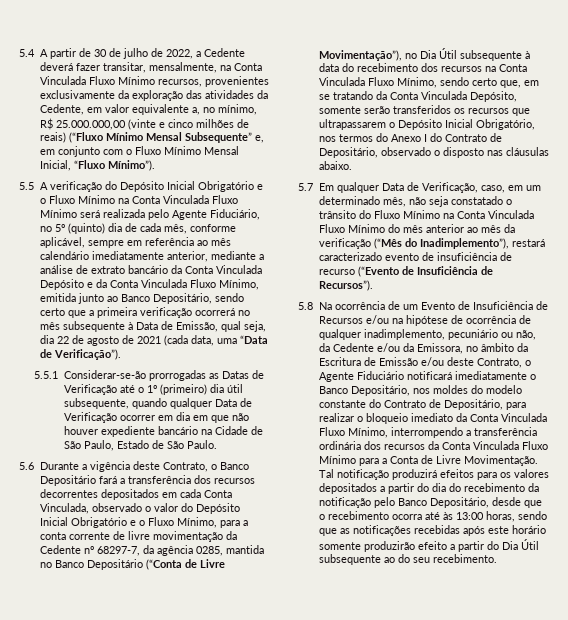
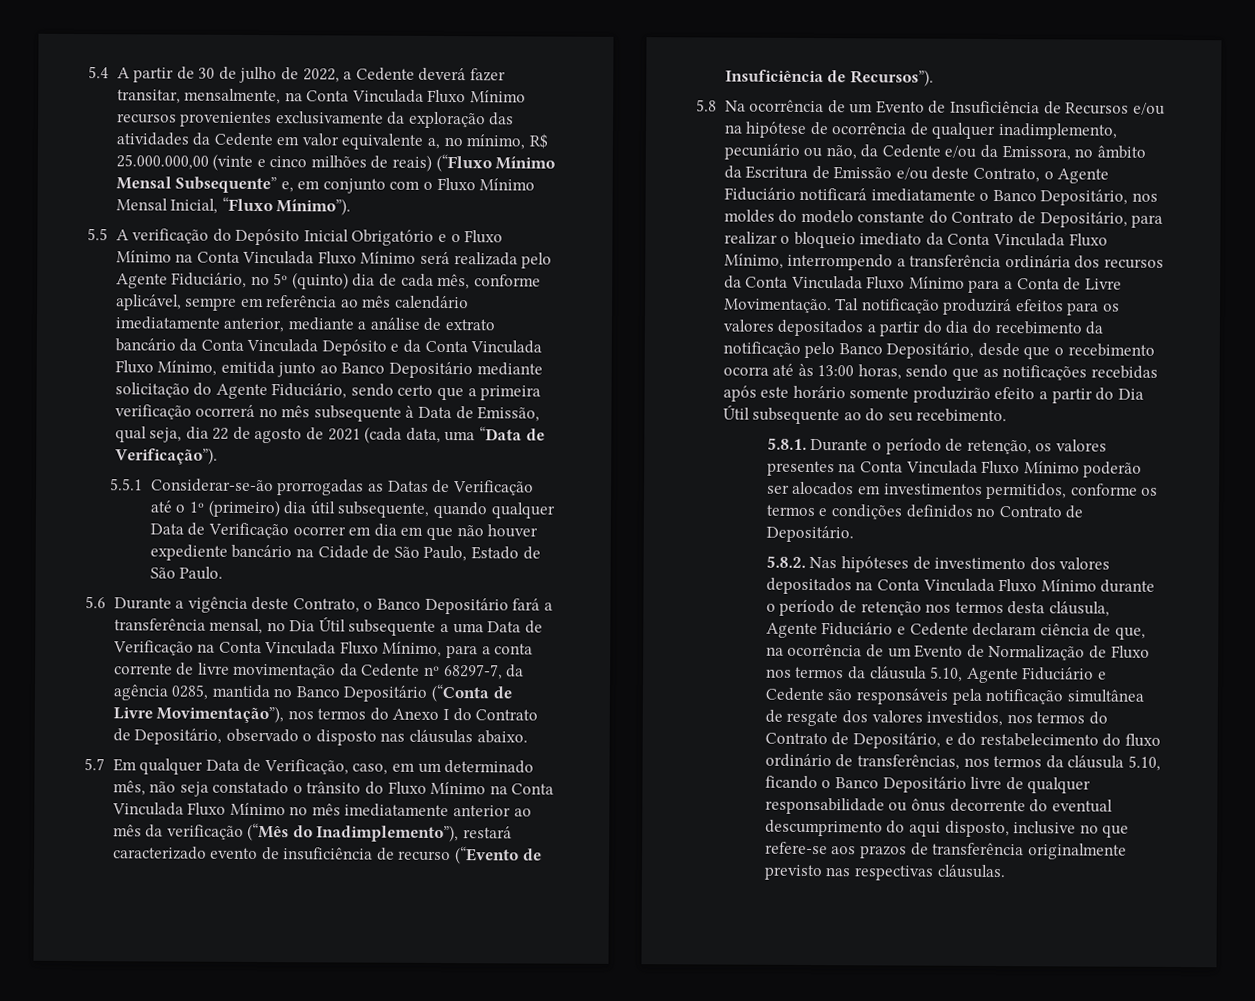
- 5.4 A partir de 30 de julho de 2022, a Cedente deverá fazer transitar, mensalmente, na Conta Vinculada Fluxo Mínimo recursos, provenientes exclusivamente da exploração das atividades da Cedente, em valor equivalente a, no mínimo, R$ 25.000.000,00 (vinte e cinco milhões de reais) (“Fluxo Mínimo Mensal Subsequente” e, em conjunto com o Fluxo Mínimo Mensal Inicial, “Fluxo Mínimo”).
+ 5.4 A partir de 30 de julho de 2022, a Cedente deverá fazer transitar, mensalmente, na Conta Vinculada Fluxo Mínimo recursos provenientes exclusivamente da exploração das atividades da Cedente em valor equivalente a, no mínimo, R$ 25.000.000,00 (vinte e cinco milhões de reais) (“Fluxo Mínimo Mensal Subsequente” e, em conjunto com o Fluxo Mínimo Mensal Inicial, “Fluxo Mínimo”).
- 5.5 A verificação do Depósito Inicial Obrigatório e o Fluxo Mínimo na Conta Vinculada Fluxo Mínimo será realizada pelo Agente Fiduciário, no 5º (quinto) dia de cada mês, conforme aplicável, sempre em referência ao mês calendário imediatamente anterior, mediante a análise de extrato bancário da Conta Vinculada Depósito e da Conta Vinculada Fluxo Mínimo, emitida junto ao Banco Depositário, sendo certo que a primeira verificação ocorrerá no mês subsequente à Data de Emissão, qual seja, dia 22 de agosto de 2021 (cada data, uma “Data de Verificação”).
+ 5.5 A verificação do Depósito Inicial Obrigatório e o Fluxo Mínimo na Conta Vinculada Fluxo Mínimo será realizada pelo Agente Fiduciário, no 5º (quinto) dia de cada mês, conforme aplicável, sempre em referência ao mês calendário imediatamente anterior, mediante a análise de extrato bancário da Conta Vinculada Depósito e da Conta Vinculada Fluxo Mínimo, emitida junto ao Banco Depositário mediante solicitação do Agente Fiduciário, sendo certo que a primeira verificação ocorrerá no mês subsequente à Data de Emissão, qual seja, dia 22 de agosto de 2021 (cada data, uma “Data de Verificação”).
- 5.6 Durante a vigência deste Contrato, o Banco Depositário fará a transferência dos recursos decorrentes depositados em cada Conta Vinculada, observado o valor do Depósito Inicial Obrigatório e o Fluxo Mínimo, para a conta corrente de livre movimentação da Cedente nº 68297-7, da agência 0285, mantida no Banco Depositário (“Conta de Livre Movimentação”), no Dia Útil subsequente à data do recebimento dos recursos na Conta Vinculada Fluxo Mínimo, sendo certo que, em se tratando da Conta Vinculada Depósito, somente serão transferidos os recursos que ultrapassarem o Depósito Inicial Obrigatório, nos termos do Anexo I do Contrato de Depositário, observado o disposto nas cláusulas abaixo.
+ 5.6 Durante a vigência deste Contrato, o Banco Depositário fará a transferência mensal, no Dia Útil subsequente a uma Data de Verificação na Conta Vinculada Fluxo Mínimo, para a conta corrente de livre movimentação da Cedente nº 68297-7, da agência 0285, mantida no Banco Depositário (“Conta de Livre Movimentação”), nos termos do Anexo I do Contrato de Depositário, observado o disposto nas cláusulas abaixo.
- 5.7 Em qualquer Data de Verificação, caso, em um determinado mês, não seja constatado o trânsito do Fluxo Mínimo na Conta Vinculada Fluxo Mínimo do mês anterior ao mês da verificação (“Mês do Inadimplemento”), restará caracterizado evento de insuficiência de recurso (“Evento de Insuficiência de Recursos”).
+ 5.7 Em qualquer Data de Verificação, caso, em um determinado mês, não seja constatado o trânsito do Fluxo Mínimo na Conta Vinculada Fluxo Mínimo no mês imediatamente anterior ao mês da verificação (“Mês do Inadimplemento”), restará caracterizado evento de insuficiência de recurso (“Evento de Insuficiência de Recursos”).
+ 5.8.1. Durante o período de retenção, os valores presentes na Conta Vinculada Fluxo Mínimo poderão ser alocados em investimentos permitidos, conforme os termos e condições definidos no Contrato de Depositário.
+ 5.8.2. Nas hipóteses de investimento dos valores depositados na Conta Vinculada Fluxo Mínimo durante o período de retenção nos termos desta cláusula, Agente Fiduciário e Cedente declaram ciência de que, na ocorrência de um Evento de Normalização de Fluxo nos termos da cláusula 5.10, Agente Fiduciário e Cedente são responsáveis pela notificação simultânea de resgate dos valores investidos, nos termos do Contrato de Depositário, e do restabelecimento do fluxo ordinário de transferências, nos termos da cláusula 5.10, ficando o Banco Depositário livre de qualquer responsabilidade ou ônus decorrente do eventual descumprimento do aqui disposto, inclusive no que refere-se aos prazos de transferência originalmente previsto nas respectivas cláusulas.

